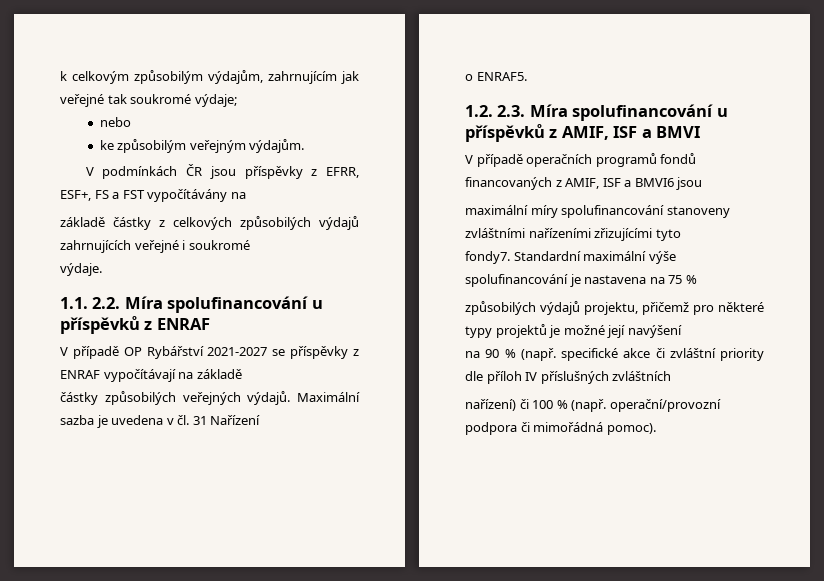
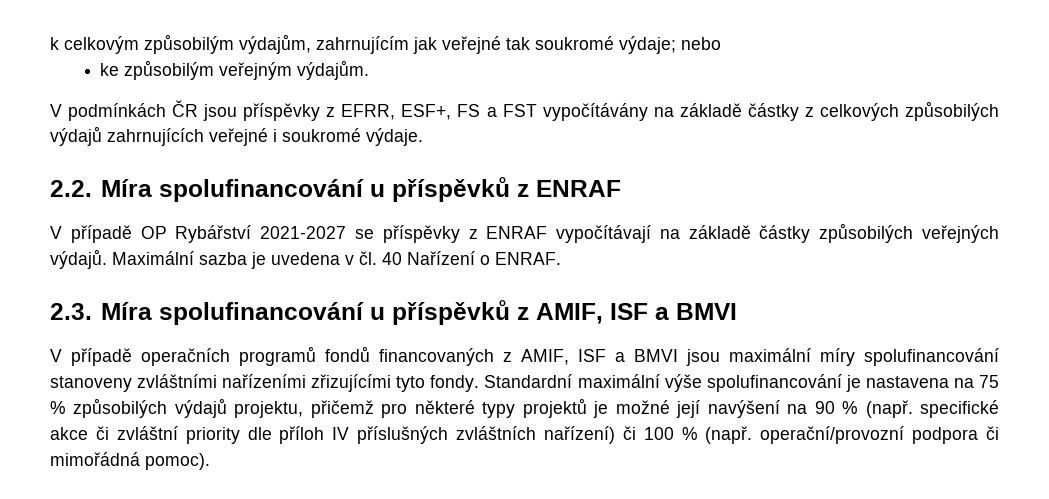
- k celkovým způsobilým výdajům, zahrnujícím jak veřejné tak soukromé výdaje;
- nebo
+ k celkovým způsobilým výdajům, zahrnujícím jak veřejné tak soukromé výdaje; nebo
- V podmínkách ČR jsou příspěvky z EFRR, ESF+, FS a FST vypočítávány na
- základě částky z celkových způsobilých výdajů zahrnujících veřejné i soukromé
- výdaje.
+ V podmínkách ČR jsou příspěvky z EFRR, ESF+, FS a FST vypočítávány na základě částky z celkových způsobilých výdajů zahrnujících veřejné i soukromé výdaje.
- 1.1. 2.2. Míra spolufinancování u příspěvků z ENRAF
+ 2.2. Míra spolufinancování u příspěvků z ENRAF
- V případě OP Rybářství 2021-2027 se příspěvky z ENRAF vypočítávají na základě
- částky způsobilých veřejných výdajů.
+ V případě OP Rybářství 2021-2027 se příspěvky z ENRAF vypočítávají na základě částky způsobilých veřejných výdajů.
- Maximální sazba je uvedena v čl. 31 Nařízení
- o ENRAF5.
- 1.2. 2.3. Míra spolufinancování u příspěvků z AMIF, ISF a BMVI
+ Maximální sazba je uvedena v čl. 40 Nařízení o ENRAF.
+ 2.3. Míra spolufinancování u příspěvků z AMIF, ISF a BMVI
- V případě operačních programů fondů financovaných z AMIF, ISF a BMVI6 jsou
- maximální míry spolufinancování stanoveny zvláštními nařízeními zřizujícími tyto
- fondy7.
+ V případě operačních programů fondů financovaných z AMIF, ISF a BMVI jsou maximální míry spolufinancování stanoveny zvláštními nařízeními zřizujícími tyto fondy.
- Standardní maximální výše spolufinancování je nastavena na 75 %
- způsobilých výdajů projektu, přičemž pro některé typy projektů je možné její navýšení
- na 90 % (např. specifické akce či zvláštní priority dle příloh IV příslušných zvláštních
- nařízení) či 100 % (např. operační/provozní podpora či mimořádná pomoc).
+ Standardní maximální výše spolufinancování je nastavena na 75 % způsobilých výdajů projektu, přičemž pro některé typy projektů je možné její navýšení na 90 % (např. specifické akce či zvláštní priority dle příloh IV příslušných zvláštních nařízení) či 100 % (např. operační/provozní podpora či mimořádná pomoc).

